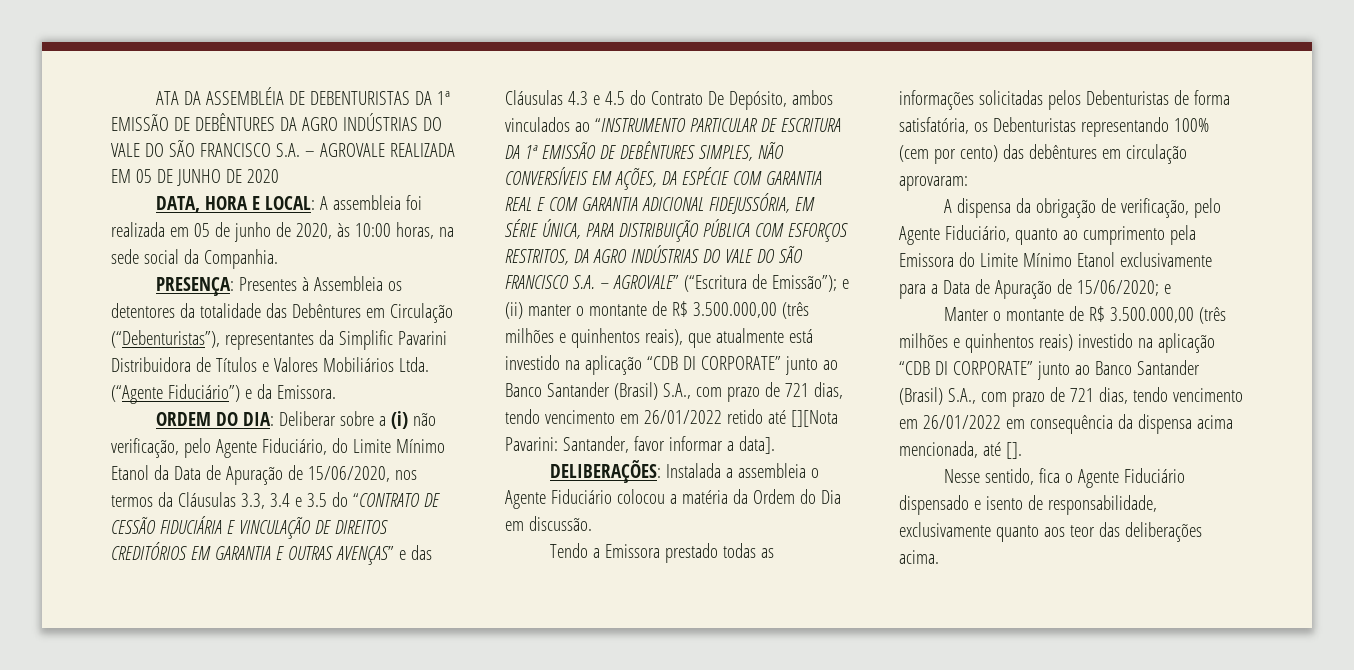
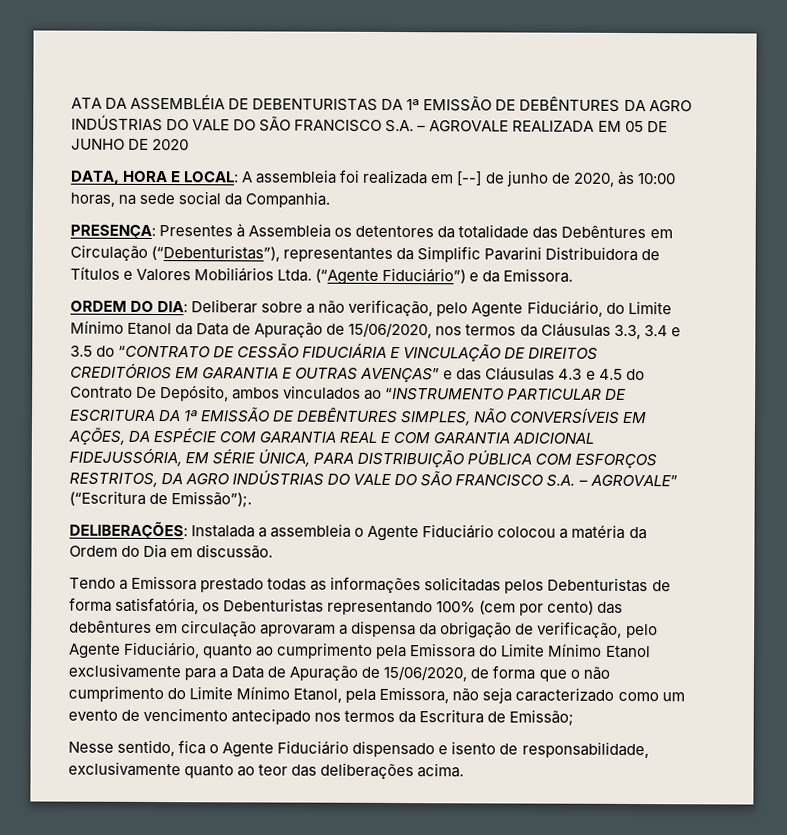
- DATA, HORA E LOCAL: A assembleia foi realizada em 05 de junho de 2020, às 10:00 horas, na sede social da Companhia.
+ DATA, HORA E LOCAL: A assembleia foi realizada em [--] de junho de 2020, às 10:00 horas, na sede social da Companhia.
- Deliberar sobre a (i) não verificação, pelo Agente Fiduciário, do Limite Mínimo Etanol da Data de Apuração de 15/06/2020, nos termos da Cláusulas 3.3, 3.4 e 3.5 do “CONTRATO DE CESSÃO FIDUCIÁRIA E VINCULAÇÃO DE DIREITOS CREDITÓRIOS EM GARANTIA E OUTRAS AVENÇAS” e das Cláusulas 4.3 e 4.5 do Contrato De Depósito, ambos vinculados ao “INSTRUMENTO PARTICULAR DE ESCRITURA DA 1ª EMISSÃO DE DEBÊNTURES SIMPLES, NÃO CONVERSÍVEIS EM AÇÕES, DA ESPÉCIE COM GARANTIA REAL E COM GARANTIA ADICIONAL FIDEJUSSÓRIA, EM SÉRIE ÚNICA, PARA DISTRIBUIÇÃO PÚBLICA COM ESFORÇOS RESTRITOS, DA AGRO INDÚSTRIAS DO VALE DO SÃO FRANCISCO S.A. – AGROVALE” (“Escritura de Emissão”); e (ii) manter o montante de R$ 3.500.000,00 (três milhões e quinhentos reais), que atualmente está investido na aplicação “CDB DI CORPORATE” junto ao Banco Santander (Brasil) S.A., com prazo de 721 dias, tendo vencimento em 26/01/2022 retido até [][Nota Pavarini: Santander, favor informar a data].
+ Deliberar sobre a não verificação, pelo Agente Fiduciário, do Limite Mínimo Etanol da Data de Apuração de 15/06/2020, nos termos da Cláusulas 3.3, 3.4 e 3.5 do “CONTRATO DE CESSÃO FIDUCIÁRIA E VINCULAÇÃO DE DIREITOS CREDITÓRIOS EM GARANTIA E OUTRAS AVENÇAS” e das Cláusulas 4.3 e 4.5 do Contrato De Depósito, ambos vinculados ao “INSTRUMENTO PARTICULAR DE ESCRITURA DA 1ª EMISSÃO DE DEBÊNTURES SIMPLES, NÃO CONVERSÍVEIS EM AÇÕES, DA ESPÉCIE COM GARANTIA REAL E COM GARANTIA ADICIONAL FIDEJUSSÓRIA, EM SÉRIE ÚNICA, PARA DISTRIBUIÇÃO PÚBLICA COM ESFORÇOS RESTRITOS, DA AGRO INDÚSTRIAS DO VALE DO SÃO FRANCISCO S.A. – AGROVALE” (“Escritura de Emissão”);.
- Tendo a Emissora prestado todas as informações solicitadas pelos Debenturistas de forma satisfatória, os Debenturistas representando 100% (cem por cento) das debêntures em circulação aprovaram:
- A dispensa da obrigação de verificação, pelo Agente Fiduciário, quanto ao cumprimento pela Emissora do Limite Mínimo Etanol exclusivamente para a Data de Apuração de 15/06/2020; e
- Manter o montante de R$ 3.500.000,00 (três milhões e quinhentos reais) investido na aplicação “CDB DI CORPORATE” junto ao Banco Santander (Brasil) S.A., com prazo de 721 dias, tendo vencimento em 26/01/2022 em consequência da dispensa acima mencionada, até [].
+ Tendo a Emissora prestado todas as informações solicitadas pelos Debenturistas de forma satisfatória, os Debenturistas representando 100% (cem por cento) das debêntures em circulação aprovaram a dispensa da obrigação de verificação, pelo Agente Fiduciário, quanto ao cumprimento pela Emissora do Limite Mínimo Etanol exclusivamente para a Data de Apuração de 15/06/2020, de forma que o não cumprimento do Limite Mínimo Etanol, pela Emissora, não seja caracterizado como um evento de vencimento antecipado nos termos da Escritura de Emissão;
- Nesse sentido, fica o Agente Fiduciário dispensado e isento de responsabilidade, exclusivamente quanto aos teor das deliberações acima.
+ Nesse sentido, fica o Agente Fiduciário dispensado e isento de responsabilidade, exclusivamente quanto ao teor das deliberações acima.

